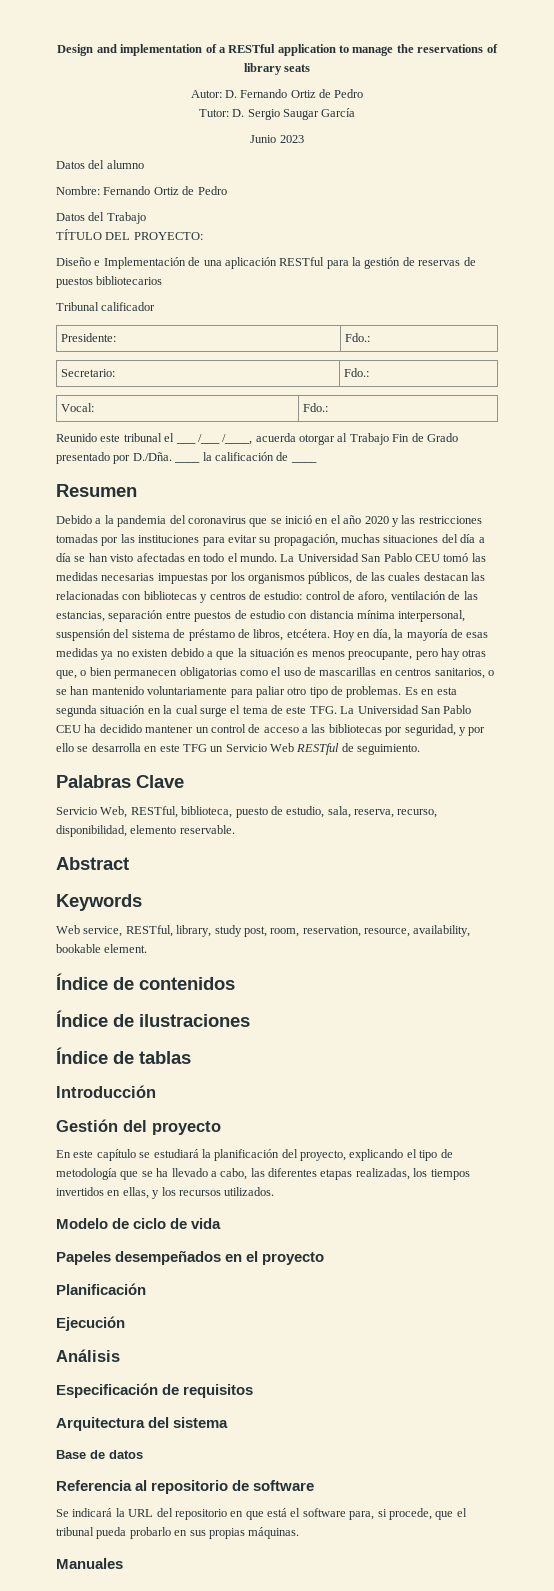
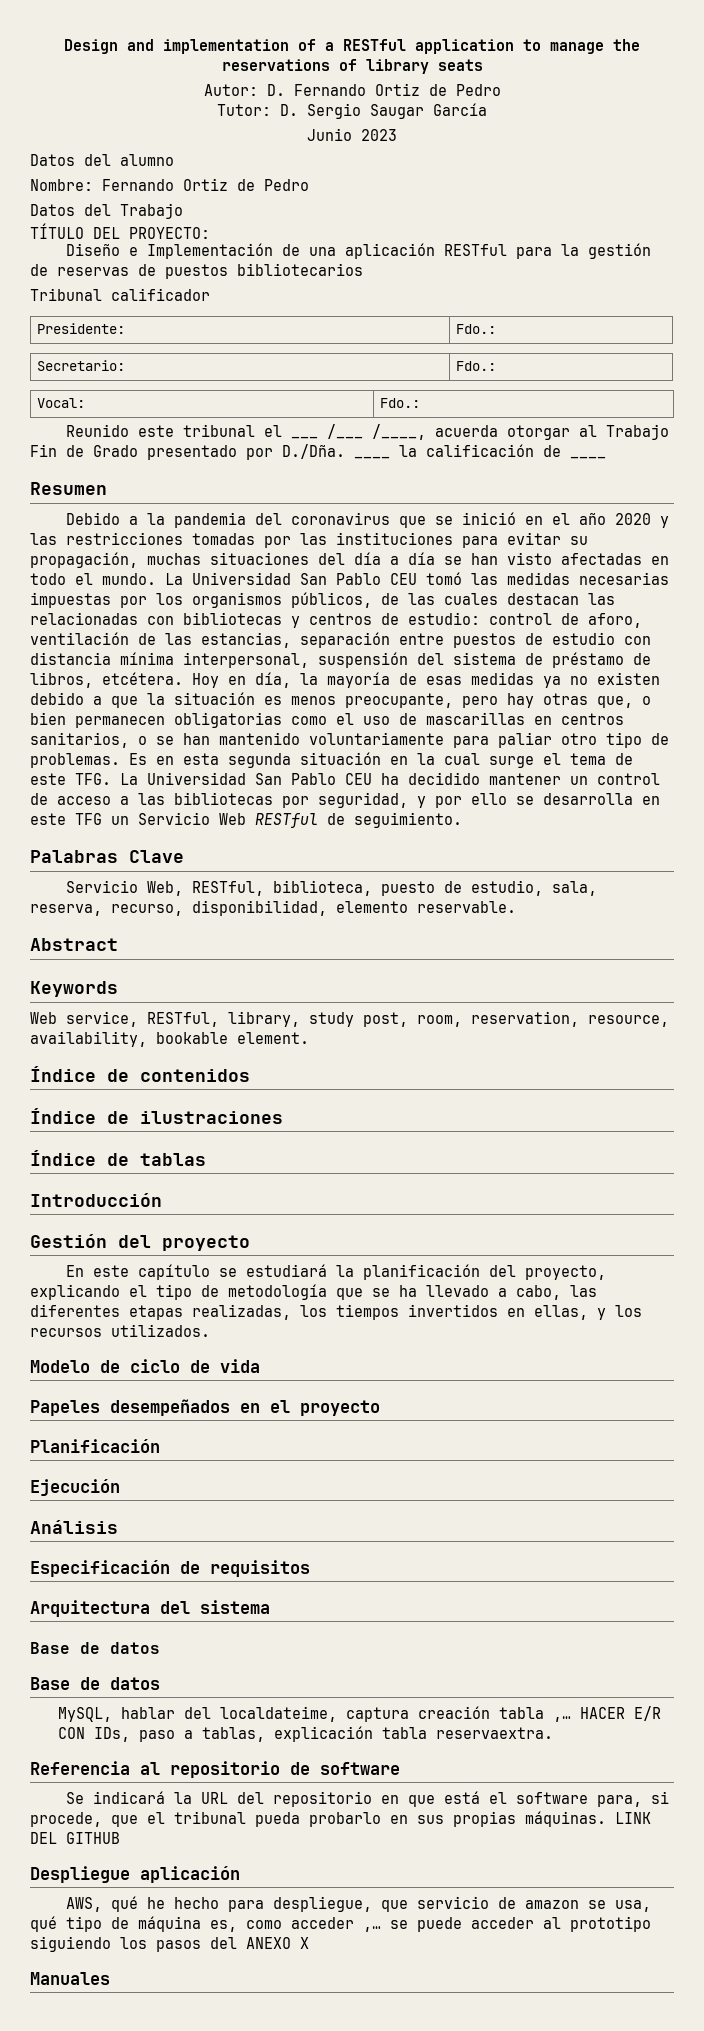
  Arquitectura del sistema
  Base de datos
+ Base de datos
+ MySQL, hablar del localdateime, captura creación tabla ,… HACER E/R CON IDs, paso a tablas, explicación tabla reservaextra.
+ LINK DEL GITHUB
+ Despliegue aplicación
+ AWS, qué he hecho para despliegue, que servicio de amazon se usa, qué tipo de máquina es, como acceder ,… se puede acceder al prototipo siguiendo los pasos del ANEXO X

